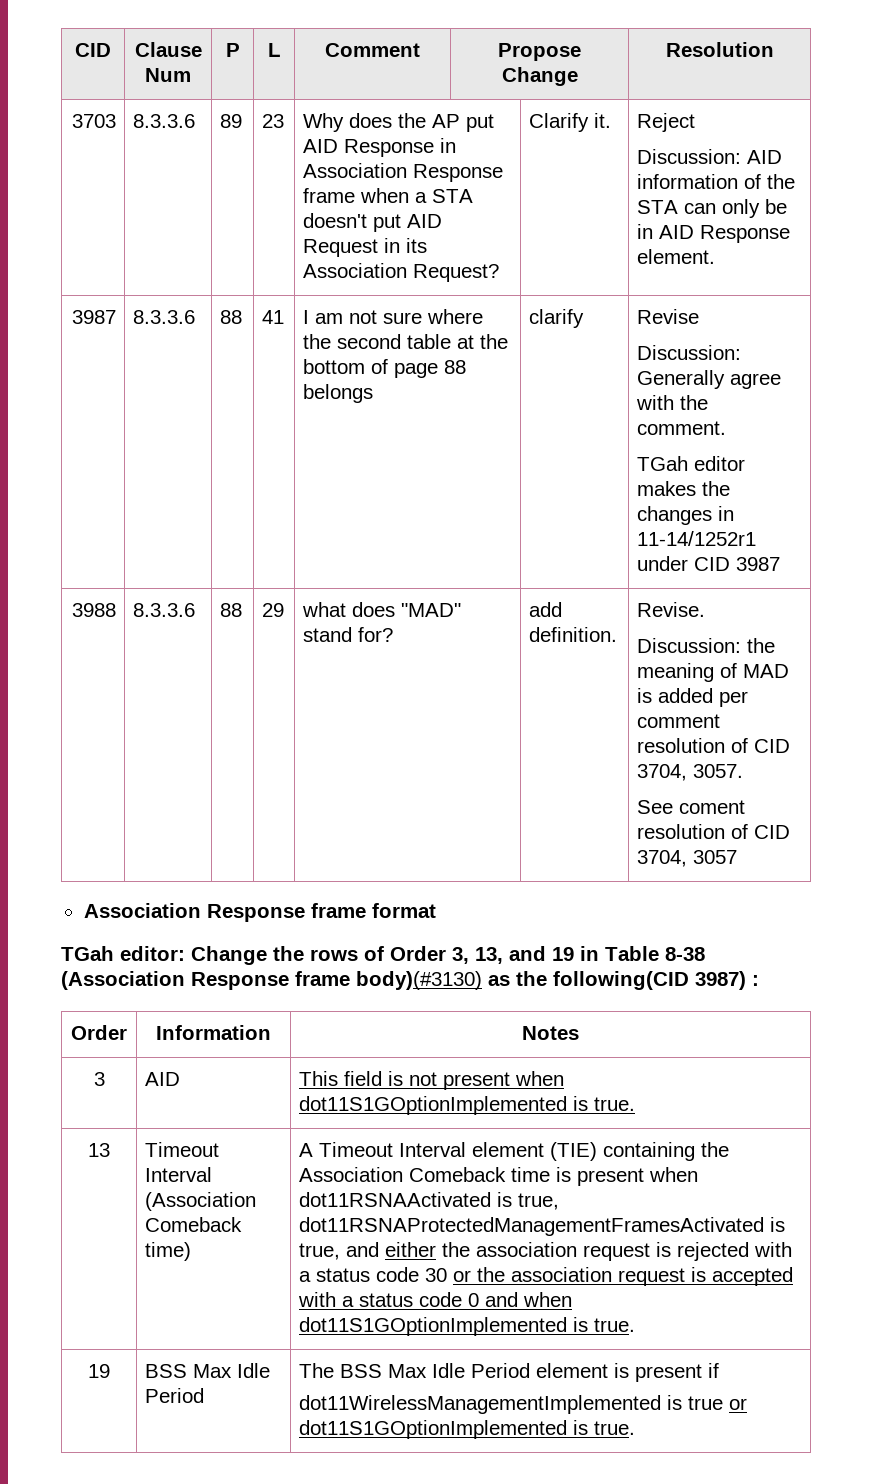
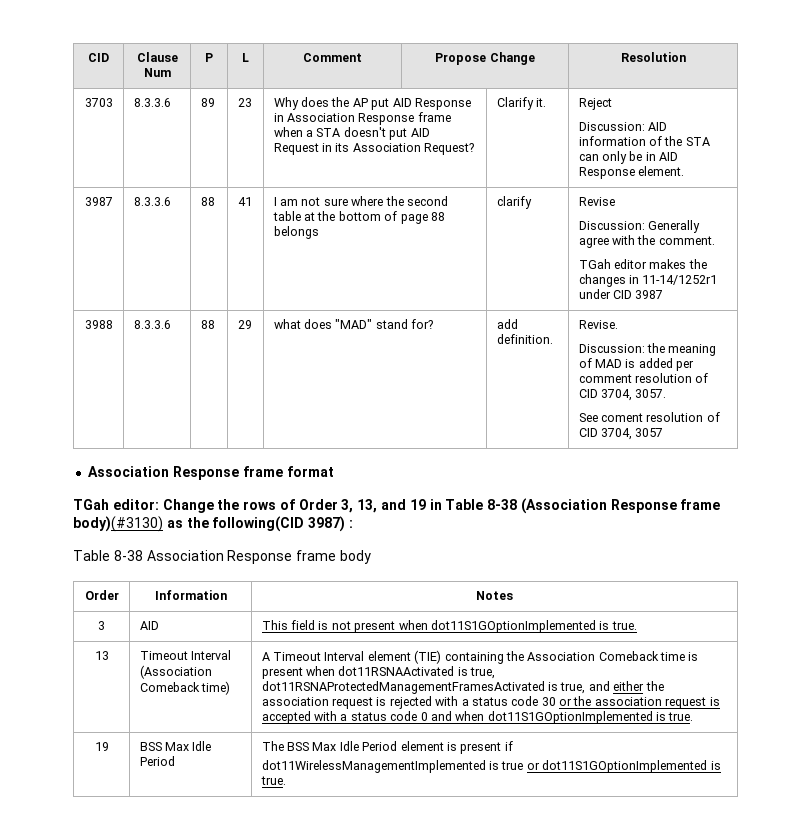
+ Table 8-38 Association Response frame body

